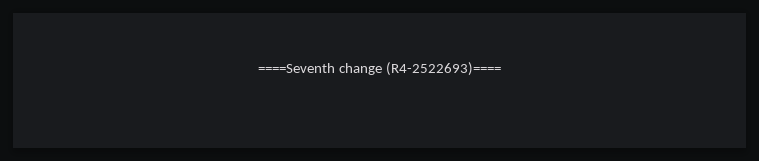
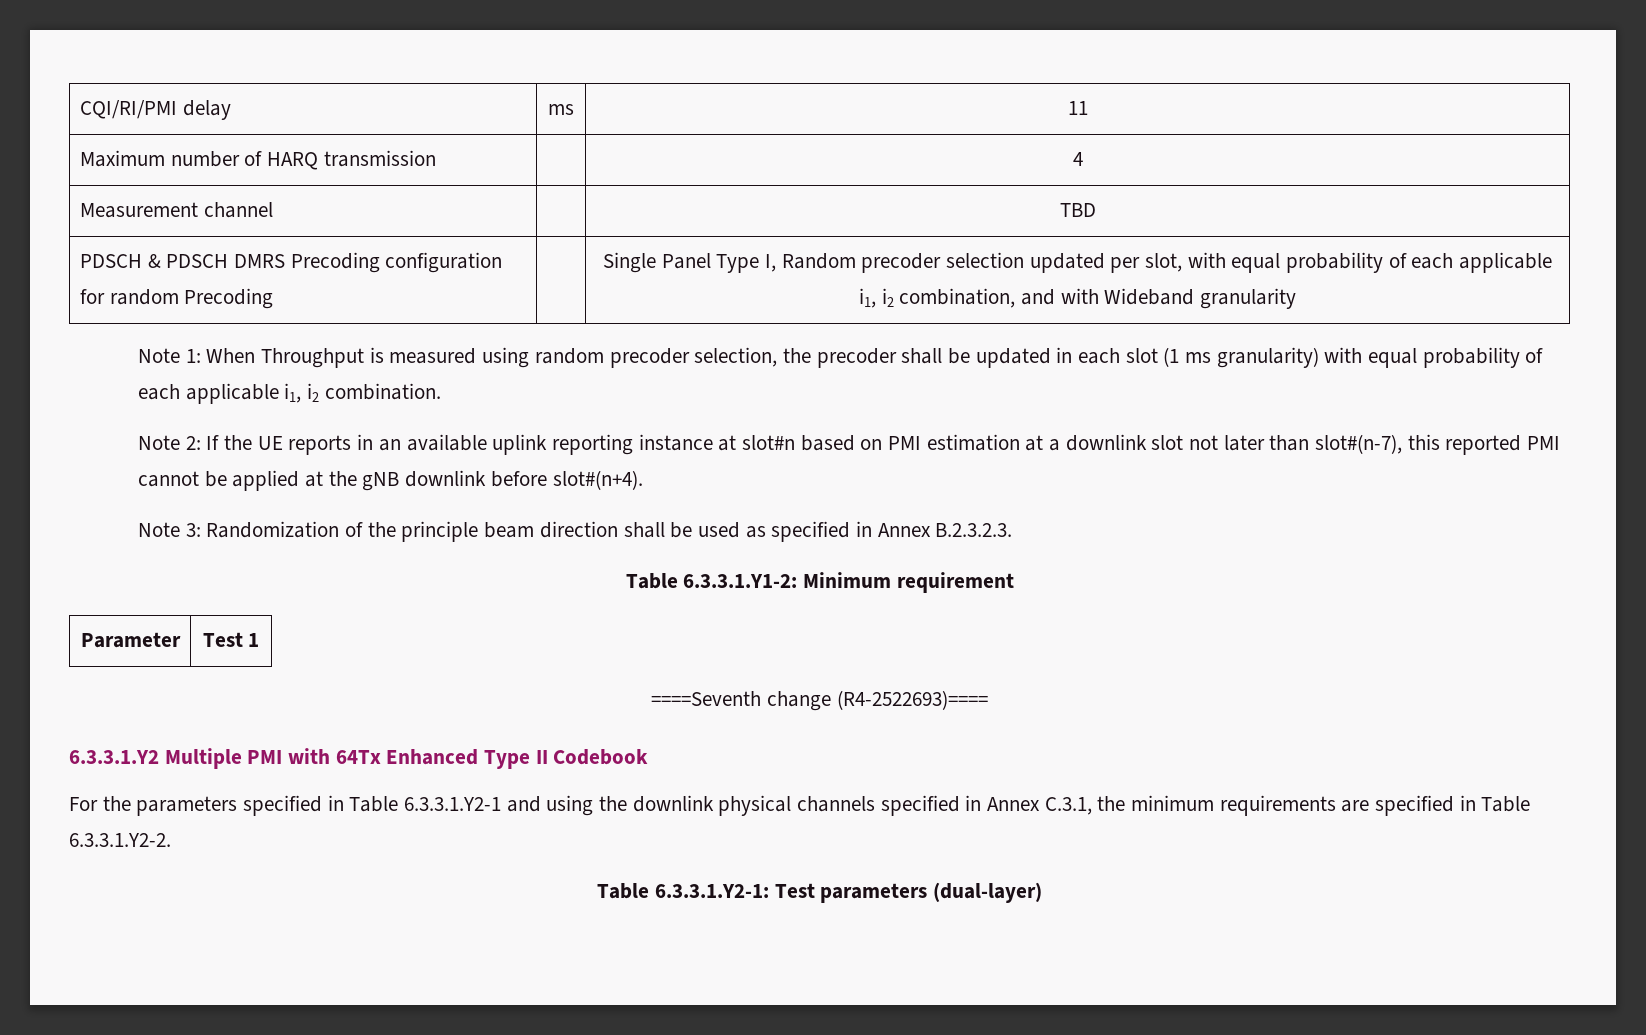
+ CQI/RI/PMI delay | ms | 11
+ Maximum number of HARQ transmission | | 4
+ Measurement channel | | TBD
+ PDSCH & PDSCH DMRS Precoding configuration for random Precoding | | Single Panel Type I, Random precoder selection updated per slot, with equal probability of each applicable i1, i2 combination, and with Wideband granularity
+ Note 1: When Throughput is measured using random precoder selection, the precoder shall be updated in each slot (1 ms granularity) with equal probability of each applicable i1, i2 combination.
+ Note 2: If the UE reports in an available uplink reporting instance at slot#n based on PMI estimation at a downlink slot not later than slot#(n-7), this reported PMI cannot be applied at the gNB downlink before slot#(n+4).
+ Note 3: Randomization of the principle beam direction shall be used as specified in Annex B.2.3.2.3.
+ Table 6.3.3.1.Y1-2: Minimum requirement
+ Parameter | Test 1
  ====Seventh change (R4-2522693)====
+ 6.3.3.1.Y2 Multiple PMI with 64Tx Enhanced Type II Codebook
+ For the parameters specified in Table 6.3.3.1.Y2-1 and using the downlink physical channels specified in Annex C.3.1, the minimum requirements are specified in Table 6.3.3.1.Y2-2.
+ Table 6.3.3.1.Y2-1: Test parameters (dual-layer)

